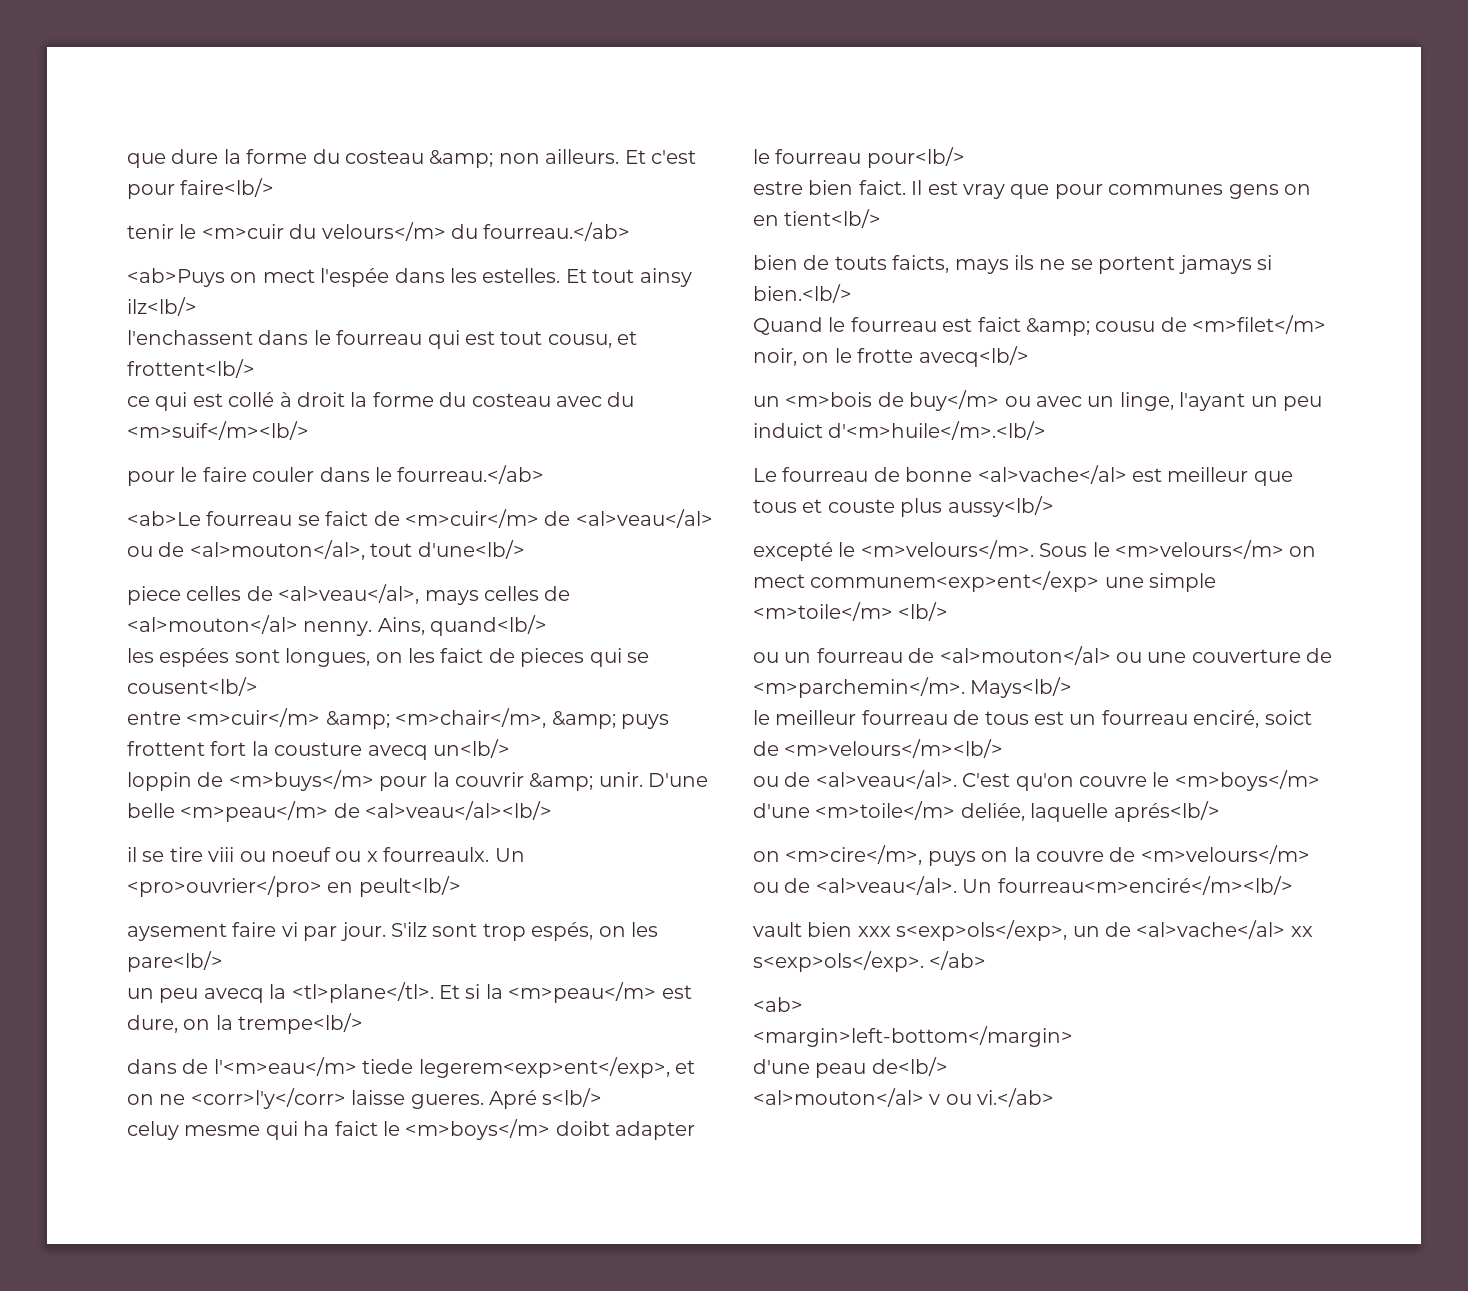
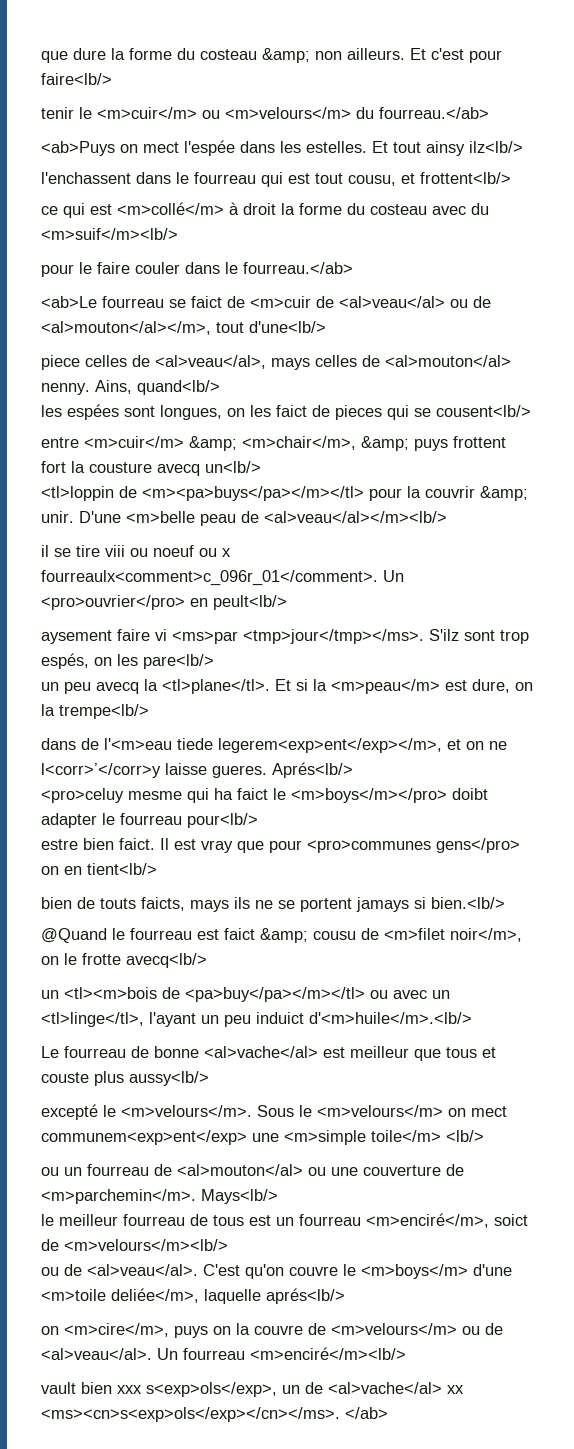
- tenir le <m>cuir du velours</m> du fourreau.</ab>
+ tenir le <m>cuir</m> ou <m>velours</m> du fourreau.</ab>
- ce qui est collé à droit la forme du costeau avec du <m>suif</m><lb/>
+ ce qui est <m>collé</m> à droit la forme du costeau avec du <m>suif</m><lb/>
- <ab>Le fourreau se faict de <m>cuir</m> de <al>veau</al> ou de <al>mouton</al>, tout d'une<lb/>
+ <ab>Le fourreau se faict de <m>cuir de <al>veau</al> ou de <al>mouton</al></m>, tout d'une<lb/>
- loppin de <m>buys</m> pour la couvrir &amp; unir.
+ <tl>loppin de <m><pa>buys</pa></m></tl> pour la couvrir &amp; unir.
- D'une belle <m>peau</m> de <al>veau</al><lb/>
+ D'une <m>belle peau de <al>veau</al></m><lb/>
- il se tire viii ou noeuf ou x fourreaulx.
+ il se tire viii ou noeuf ou x fourreaulx<comment>c_096r_01</comment>.
- aysement faire vi par jour.
+ aysement faire vi <ms>par <tmp>jour</tmp></ms>.
- dans de l'<m>eau</m> tiede legerem<exp>ent</exp>, et on ne <corr>l'y</corr> laisse gueres.
+ dans de l'<m>eau tiede legerem<exp>ent</exp></m>, et on ne l<corr>’</corr>y laisse gueres.
- Apré s<lb/>
- celuy mesme qui ha faict le <m>boys</m> doibt adapter le fourreau pour<lb/>
+ Aprés<lb/>
+ <pro>celuy mesme qui ha faict le <m>boys</m></pro> doibt adapter le fourreau pour<lb/>
- Il est vray que pour communes gens on en tient<lb/>
+ Il est vray que pour <pro>communes gens</pro> on en tient<lb/>
- Quand le fourreau est faict &amp; cousu de <m>filet</m> noir, on le frotte avecq<lb/>
+ @Quand le fourreau est faict &amp; cousu de <m>filet noir</m>, on le frotte avecq<lb/>
- un <m>bois de buy</m> ou avec un linge, l'ayant un peu induict d'<m>huile</m>.<lb/>
+ un <tl><m>bois de <pa>buy</pa></m></tl> ou avec un <tl>linge</tl>, l'ayant un peu induict d'<m>huile</m>.<lb/>
- Sous le <m>velours</m> on mect communem<exp>ent</exp> une simple <m>toile</m> <lb/>
+ Sous le <m>velours</m> on mect communem<exp>ent</exp> une <m>simple toile</m> <lb/>
- le meilleur fourreau de tous est un fourreau enciré, soict de <m>velours</m><lb/>
+ le meilleur fourreau de tous est un fourreau <m>enciré</m>, soict de <m>velours</m><lb/>
- C'est qu'on couvre le <m>boys</m> d'une <m>toile</m> deliée, laquelle aprés<lb/>
+ C'est qu'on couvre le <m>boys</m> d'une <m>toile deliée</m>, laquelle aprés<lb/>
- Un fourreau<m>enciré</m><lb/>
+ Un fourreau <m>enciré</m><lb/>
- vault bien xxx s<exp>ols</exp>, un de <al>vache</al> xx s<exp>ols</exp>.
+ vault bien xxx s<exp>ols</exp>, un de <al>vache</al> xx <ms><cn>s<exp>ols</exp></cn></ms>.
- <ab>
- <margin>left-bottom</margin>
- d'une peau de<lb/>
- <al>mouton</al> v ou vi.</ab>

